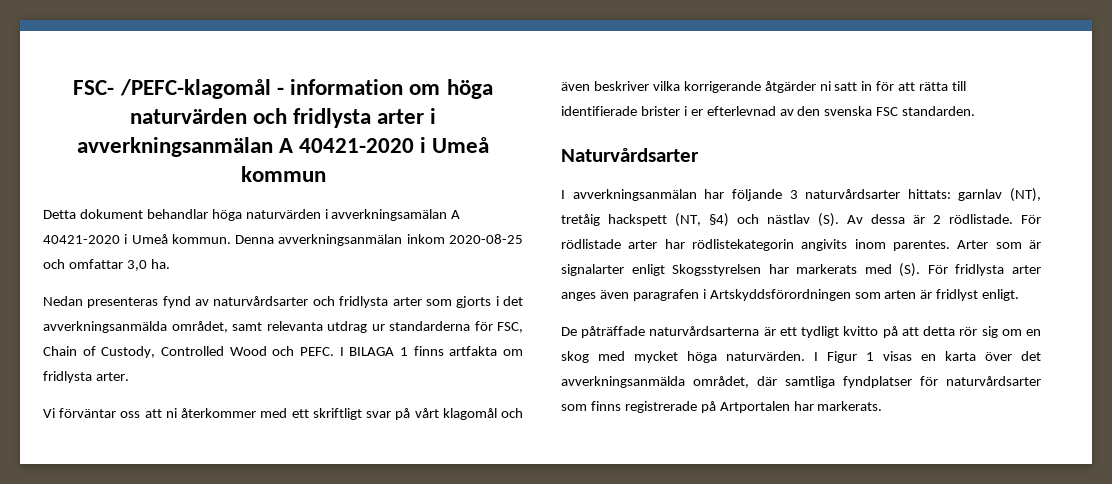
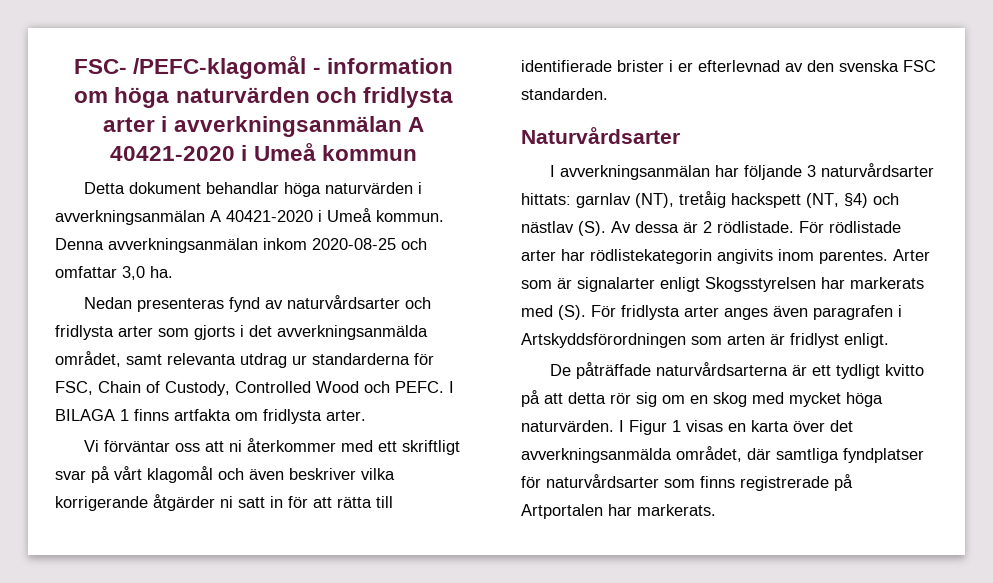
- Detta dokument behandlar höga naturvärden i avverkningsamälan A 40421-2020 i Umeå kommun.
+ Detta dokument behandlar höga naturvärden i avverkningsanmälan A 40421-2020 i Umeå kommun.

